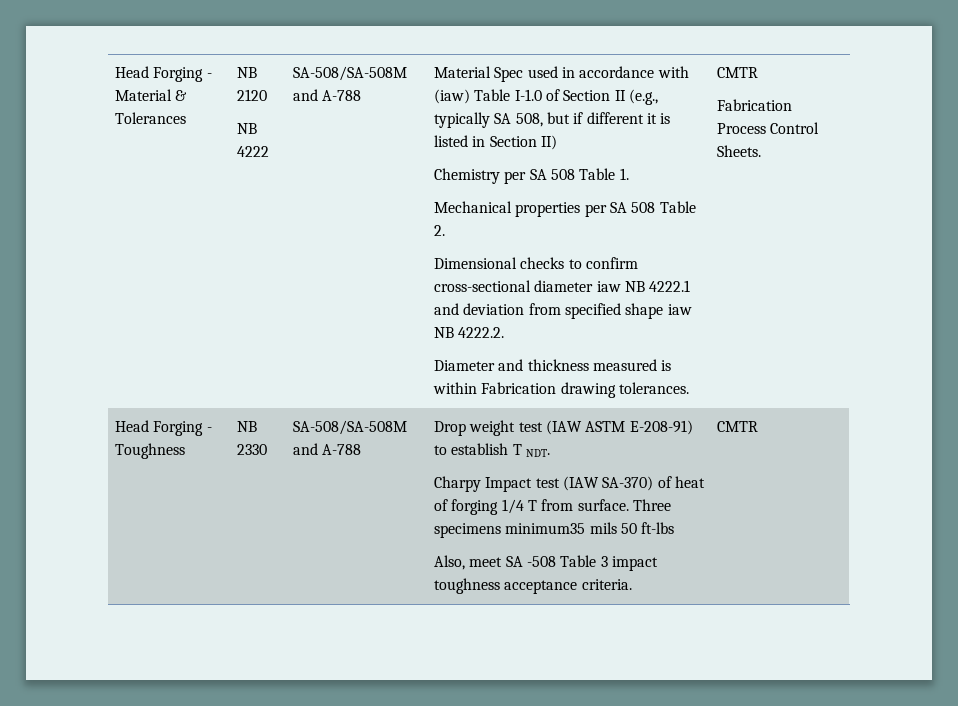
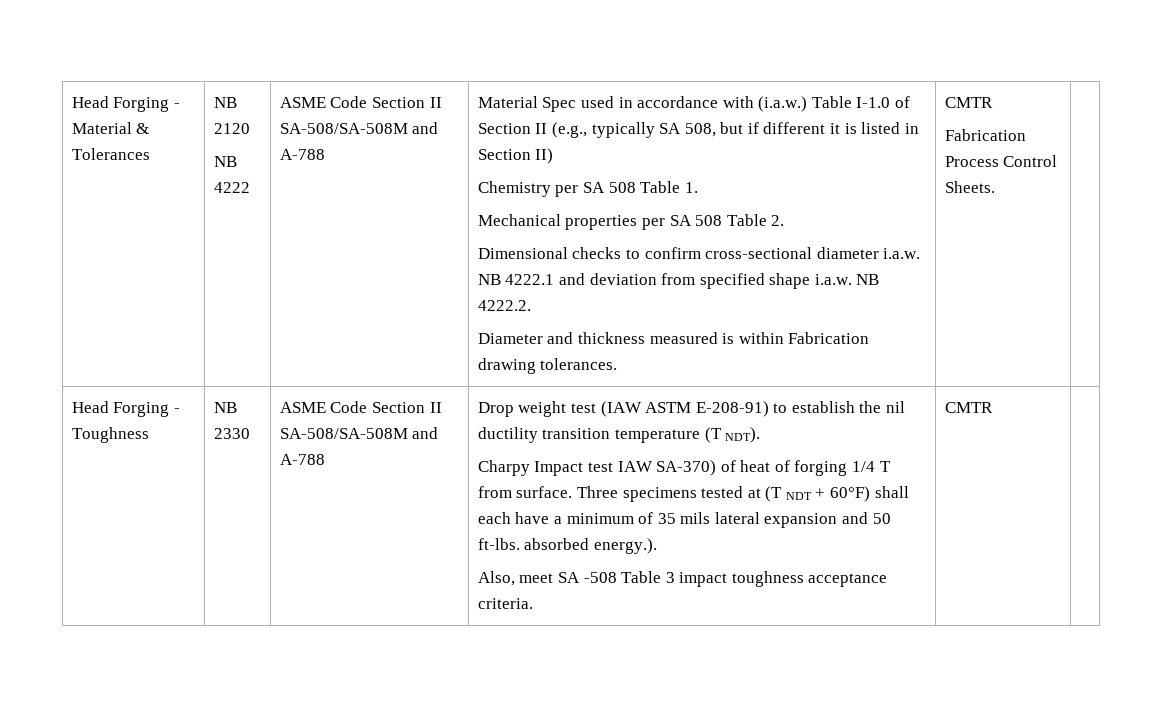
- NB 4222 | SA-508/SA-508M and A-788
+ NB 4222 | ASME Code Section II SA-508/SA-508M and A-788
- Material Spec used in accordance with (iaw) Table I-1.0 of Section II (e.g., typically SA 508, but if different it is listed in Section II)
+ Material Spec used in accordance with (i.a.w.) Table I-1.0 of Section II (e.g., typically SA 508, but if different it is listed in Section II)
- Dimensional checks to confirm cross-sectional diameter iaw NB 4222.1 and deviation from specified shape iaw NB 4222.2.
+ Dimensional checks to confirm cross-sectional diameter i.a.w. NB 4222.1 and deviation from specified shape i.a.w. NB 4222.2.
- NB 2330 | SA-508/SA-508M and A-788
+ NB 2330 | ASME Code Section II SA-508/SA-508M and A-788
- Drop weight test (IAW ASTM E-208-91) to establish T NDT.
+ Drop weight test (IAW ASTM E-208-91) to establish the nil ductility transition temperature (T NDT).
- Charpy Impact test (IAW SA-370) of heat of forging 1/4 T from surface.
+ Charpy Impact test IAW SA-370) of heat of forging 1/4 T from surface.
- Three specimens minimum35 mils 50 ft-lbs
+ Three specimens tested at (T NDT + 60°F) shall each have a minimum of 35 mils lateral expansion and 50 ft-lbs. absorbed energy.).

